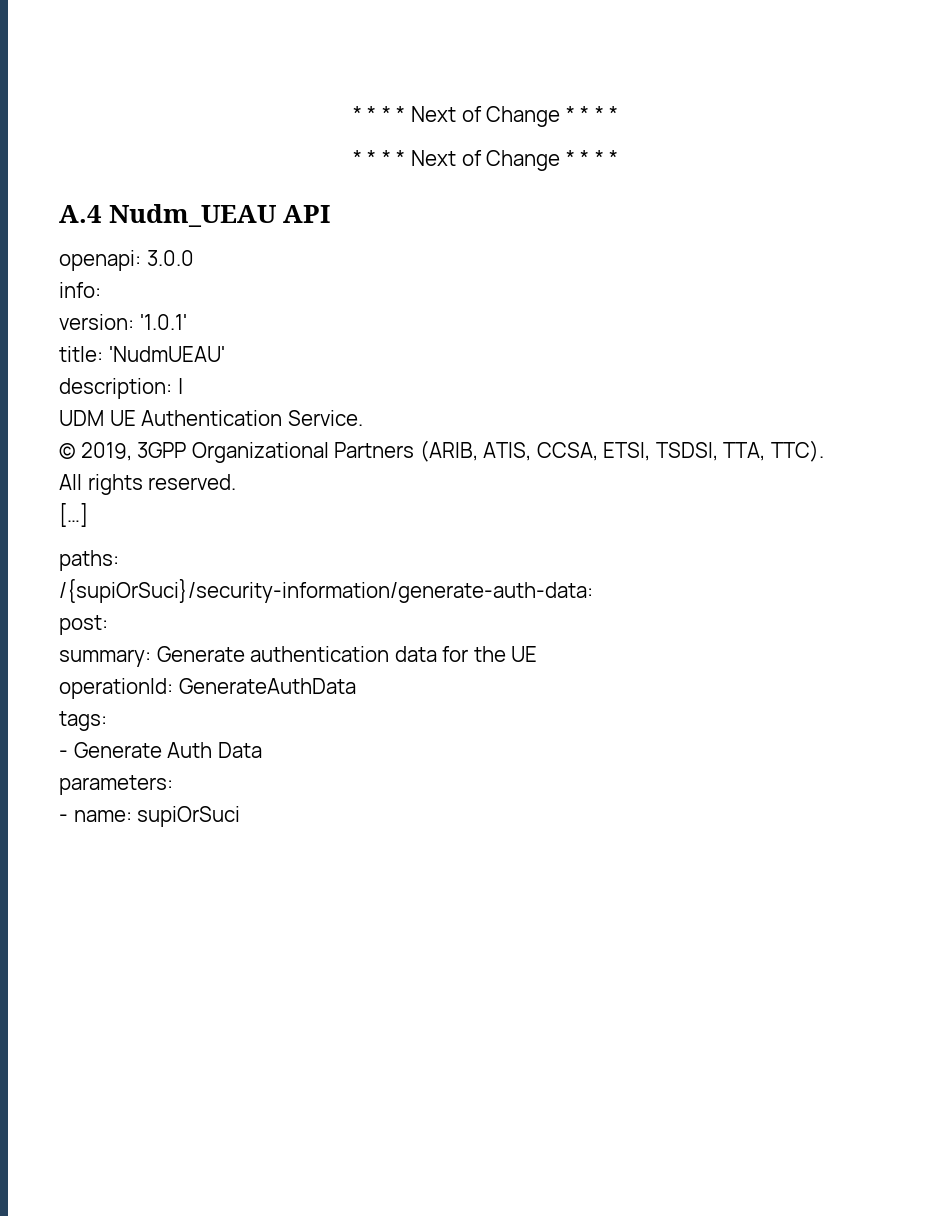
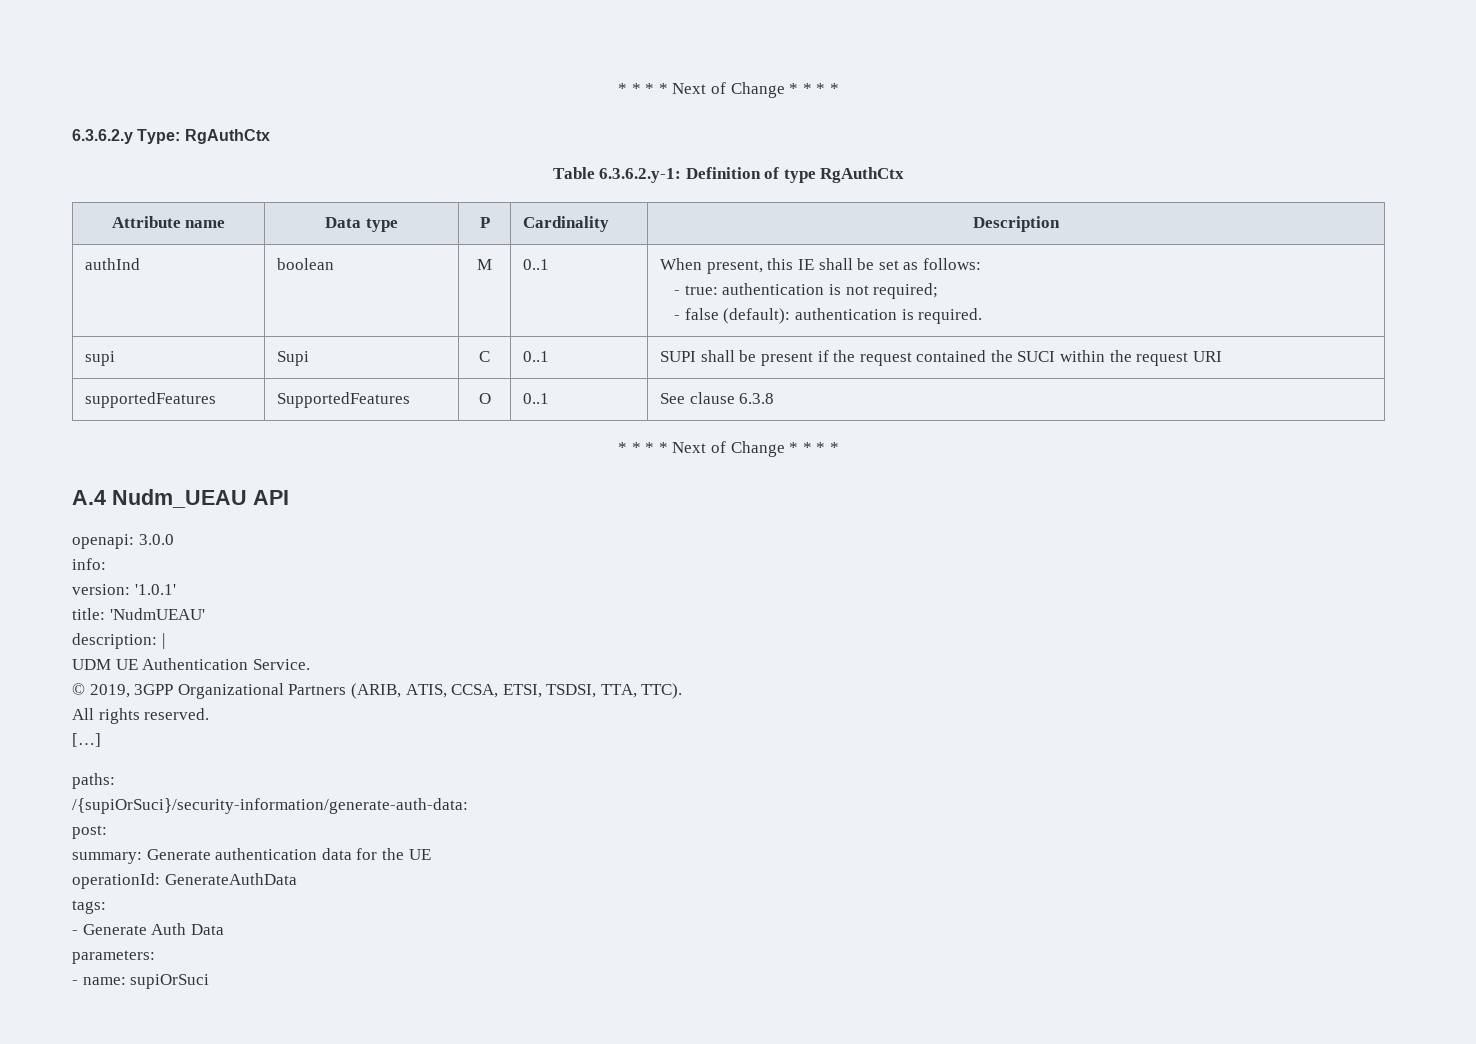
+ 6.3.6.2.y Type: RgAuthCtx
+ Table 6.3.6.2.y-1: Definition of type RgAuthCtx
+ Attribute name | Data type | P | Cardinality | Description
+ authInd | boolean | M | 0..1 | When present, this IE shall be set as follows:
+ - true: authentication is not required;
+ - false (default): authentication is required.
+ supi | Supi | C | 0..1 | SUPI shall be present if the request contained the SUCI within the request URI
+ supportedFeatures | SupportedFeatures | O | 0..1 | See clause 6.3.8

